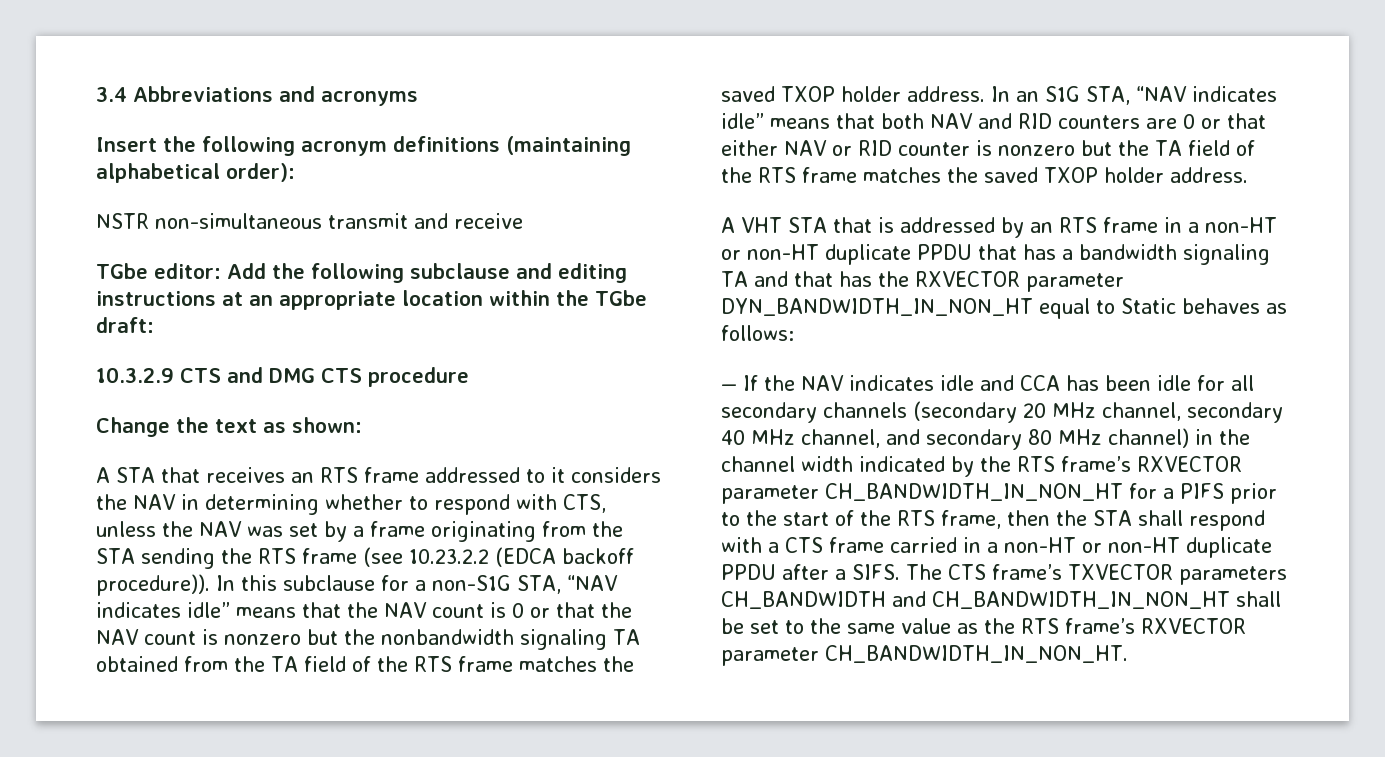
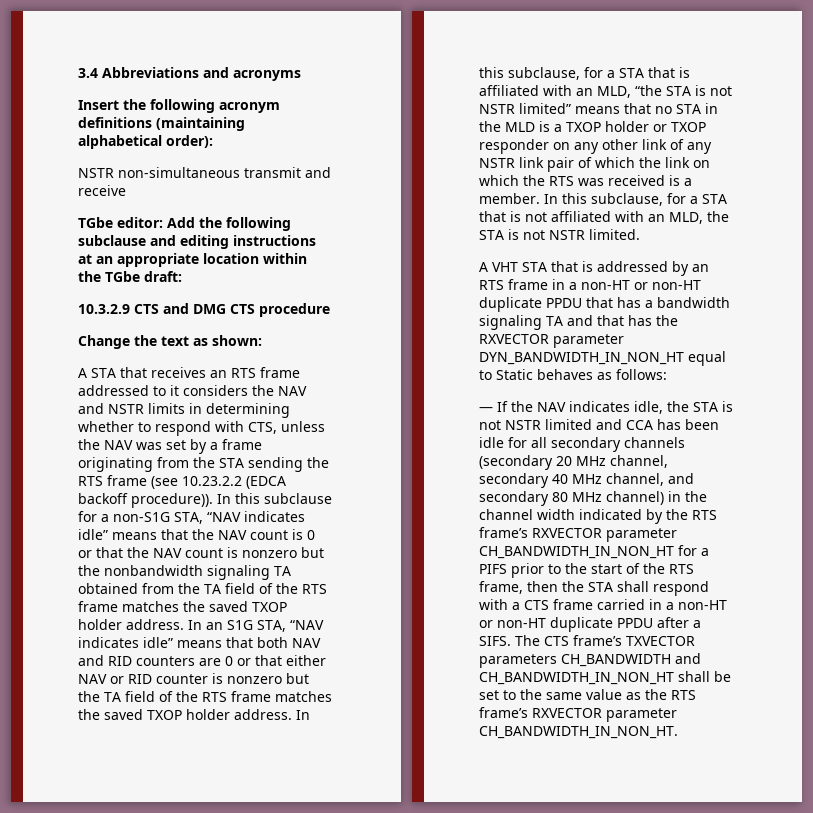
- A STA that receives an RTS frame addressed to it considers the NAV in determining whether to respond with CTS, unless the NAV was set by a frame originating from the STA sending the RTS frame (see 10.23.2.2 (EDCA backoff procedure)).
+ A STA that receives an RTS frame addressed to it considers the NAV and NSTR limits in determining whether to respond with CTS, unless the NAV was set by a frame originating from the STA sending the RTS frame (see 10.23.2.2 (EDCA backoff procedure)).
+ In this subclause, for a STA that is affiliated with an MLD, “the STA is not NSTR limited” means that no STA in the MLD is a TXOP holder or TXOP responder on any other link of any NSTR link pair of which the link on which the RTS was received is a member. In this subclause, for a STA that is not affiliated with an MLD, the STA is not NSTR limited.
- — If the NAV indicates idle and CCA has been idle for all secondary channels (secondary 20 MHz channel, secondary 40 MHz channel, and secondary 80 MHz channel) in the channel width indicated by the RTS frame’s RXVECTOR parameter CH_BANDWIDTH_IN_NON_HT for a PIFS prior to the start of the RTS frame, then the STA shall respond with a CTS frame carried in a non-HT or non-HT duplicate PPDU after a SIFS.
+ — If the NAV indicates idle, the STA is not NSTR limited and CCA has been idle for all secondary channels (secondary 20 MHz channel, secondary 40 MHz channel, and secondary 80 MHz channel) in the channel width indicated by the RTS frame’s RXVECTOR parameter CH_BANDWIDTH_IN_NON_HT for a PIFS prior to the start of the RTS frame, then the STA shall respond with a CTS frame carried in a non-HT or non-HT duplicate PPDU after a SIFS.

